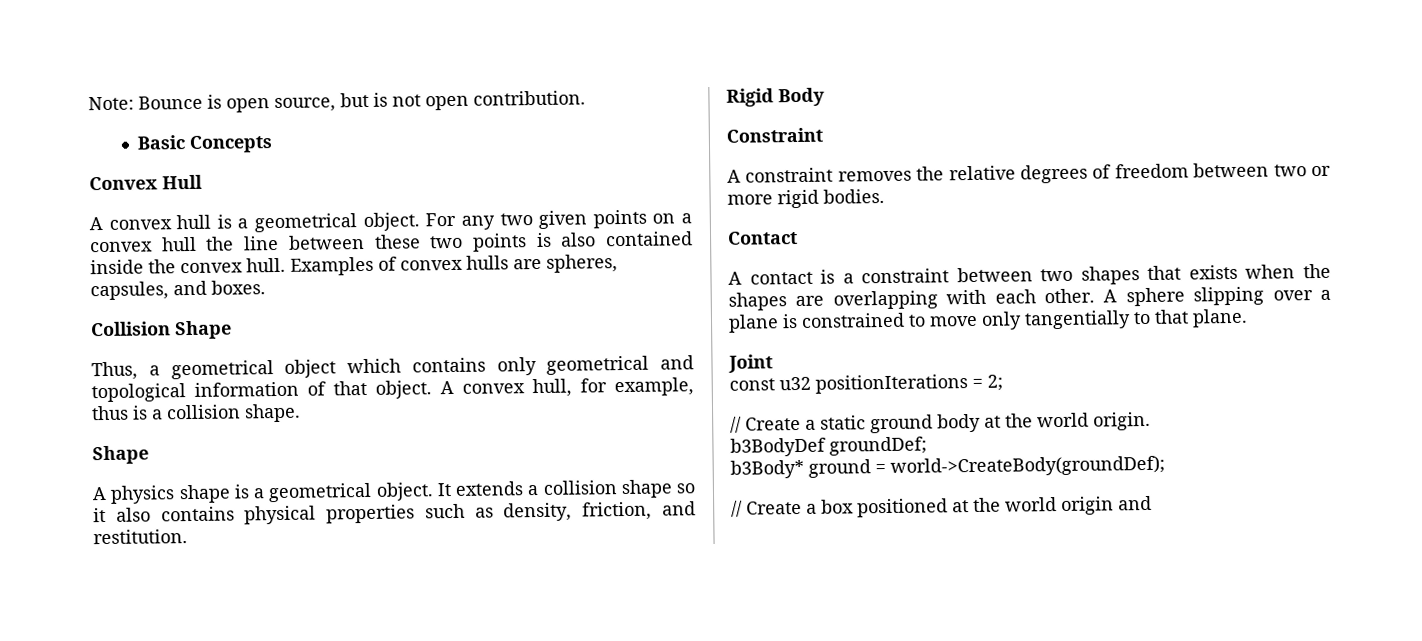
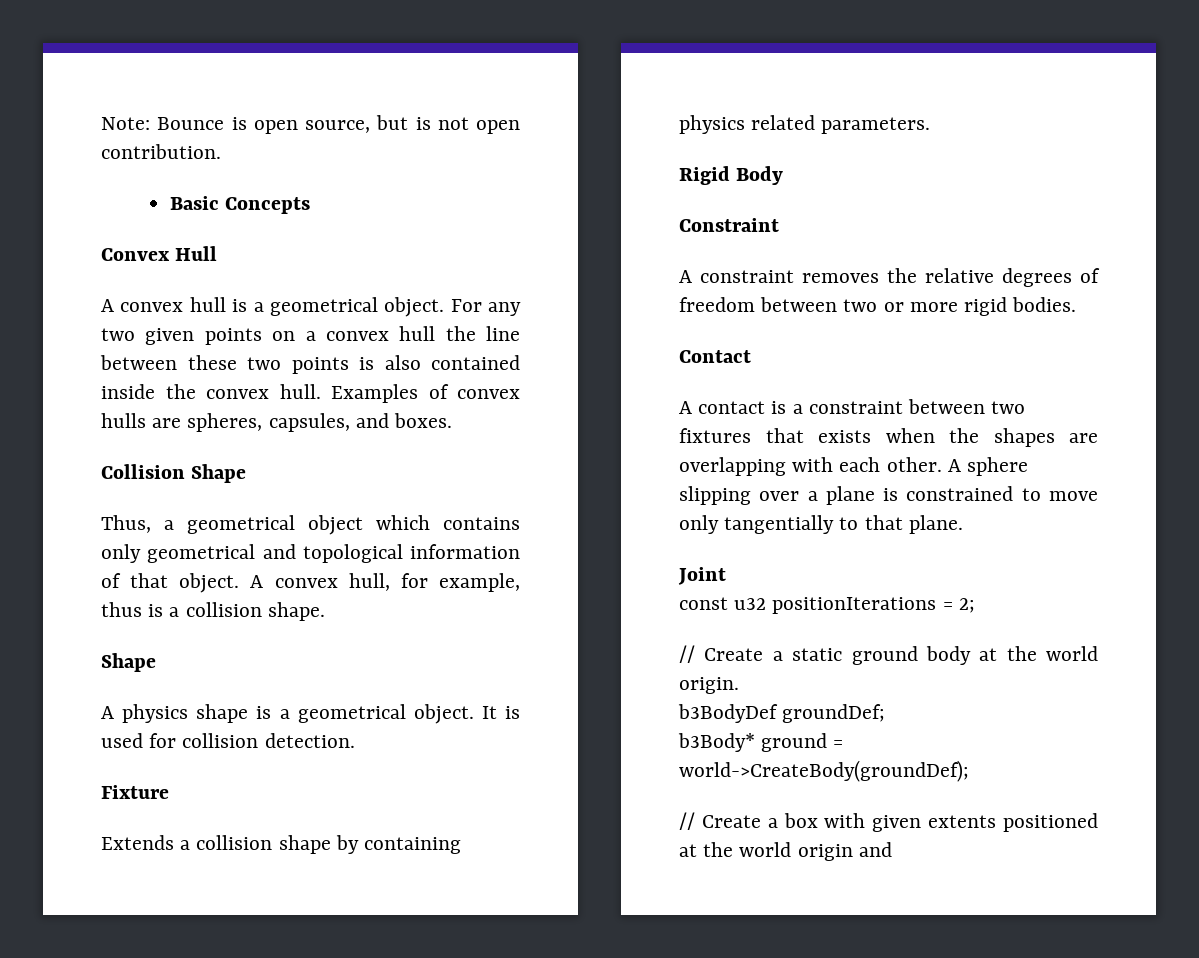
- It extends a collision shape so it also contains physical properties such as density, friction, and restitution.
+ It is used for collision detection.
+ Fixture
+ Extends a collision shape by containing physics related parameters.
- A contact is a constraint between two shapes that exists when the shapes are overlapping with each other.
+ A contact is a constraint between two fixtures that exists when the shapes are overlapping with each other.
- // Create a box positioned at the world origin and
+ // Create a box with given extents positioned at the world origin and

